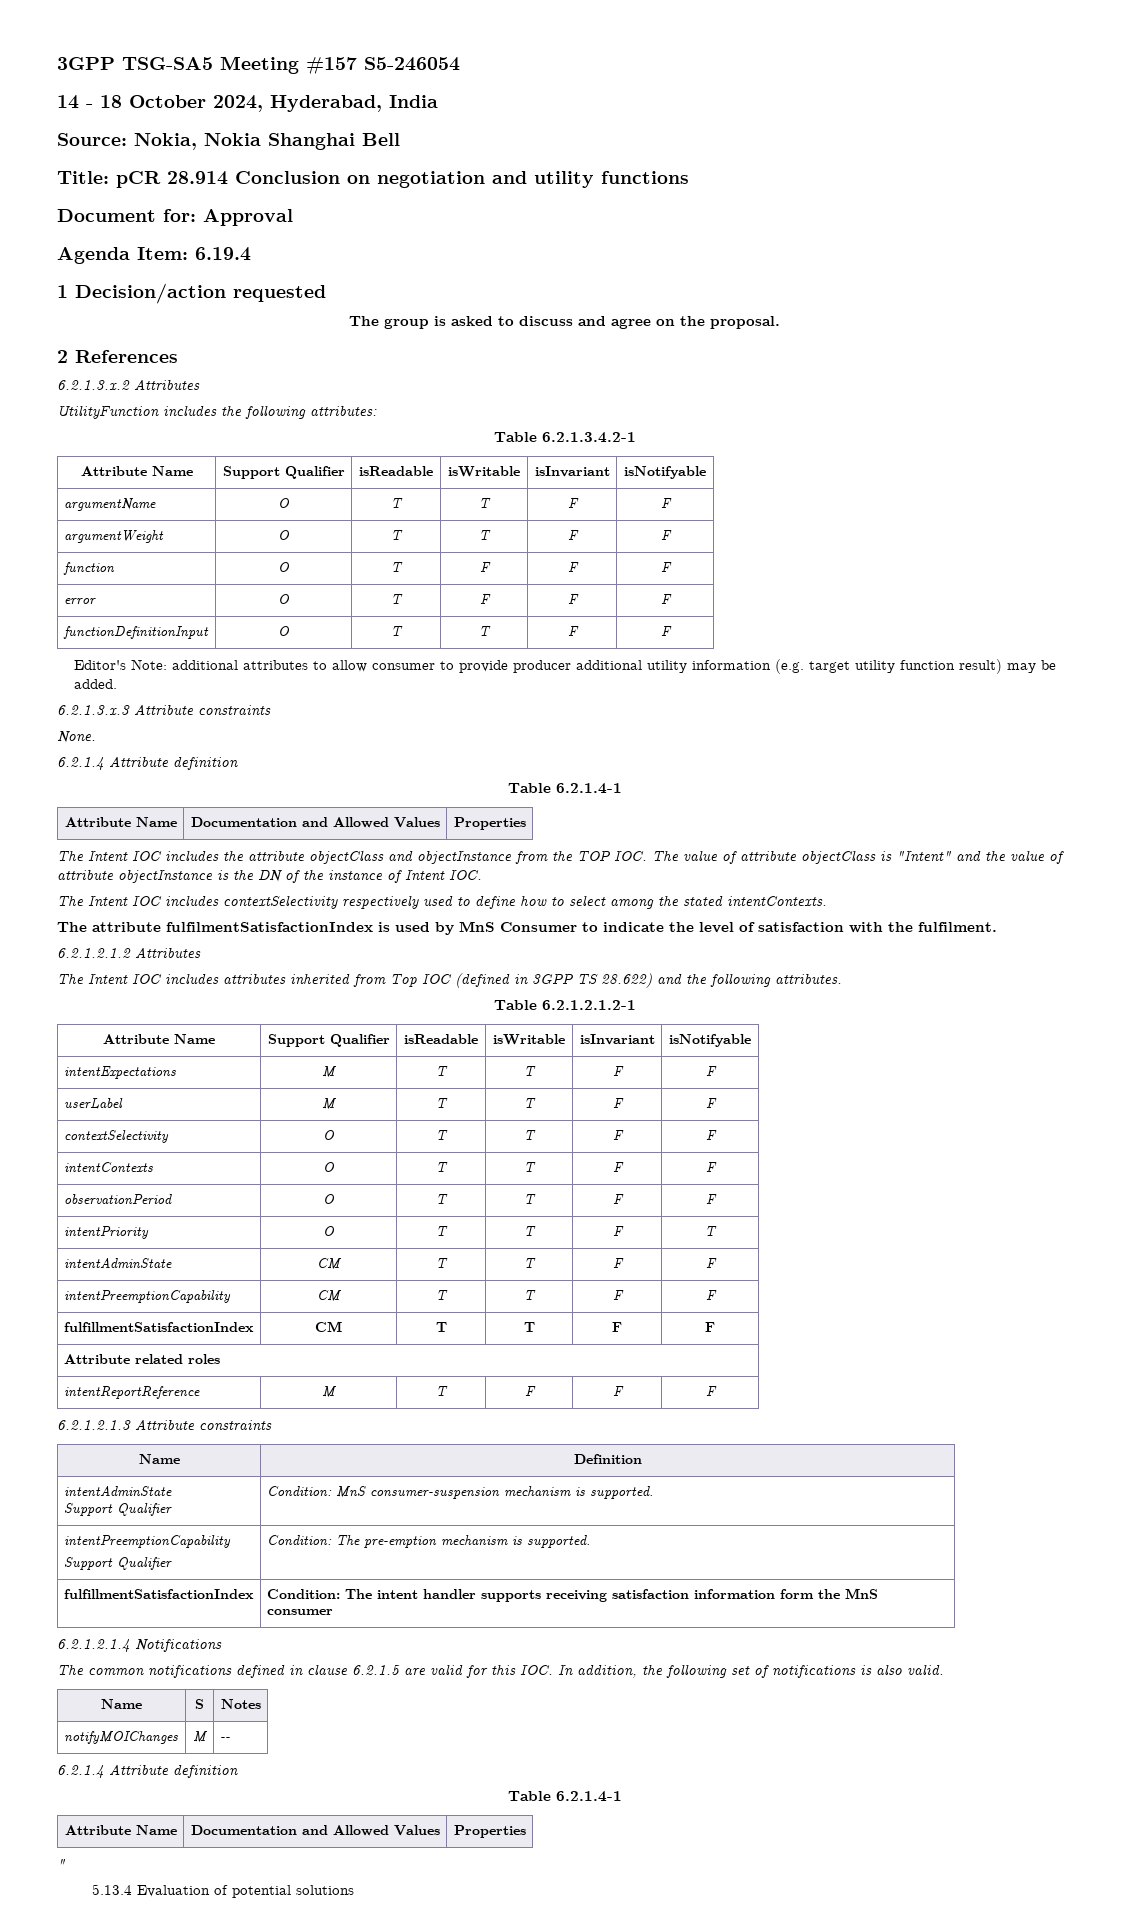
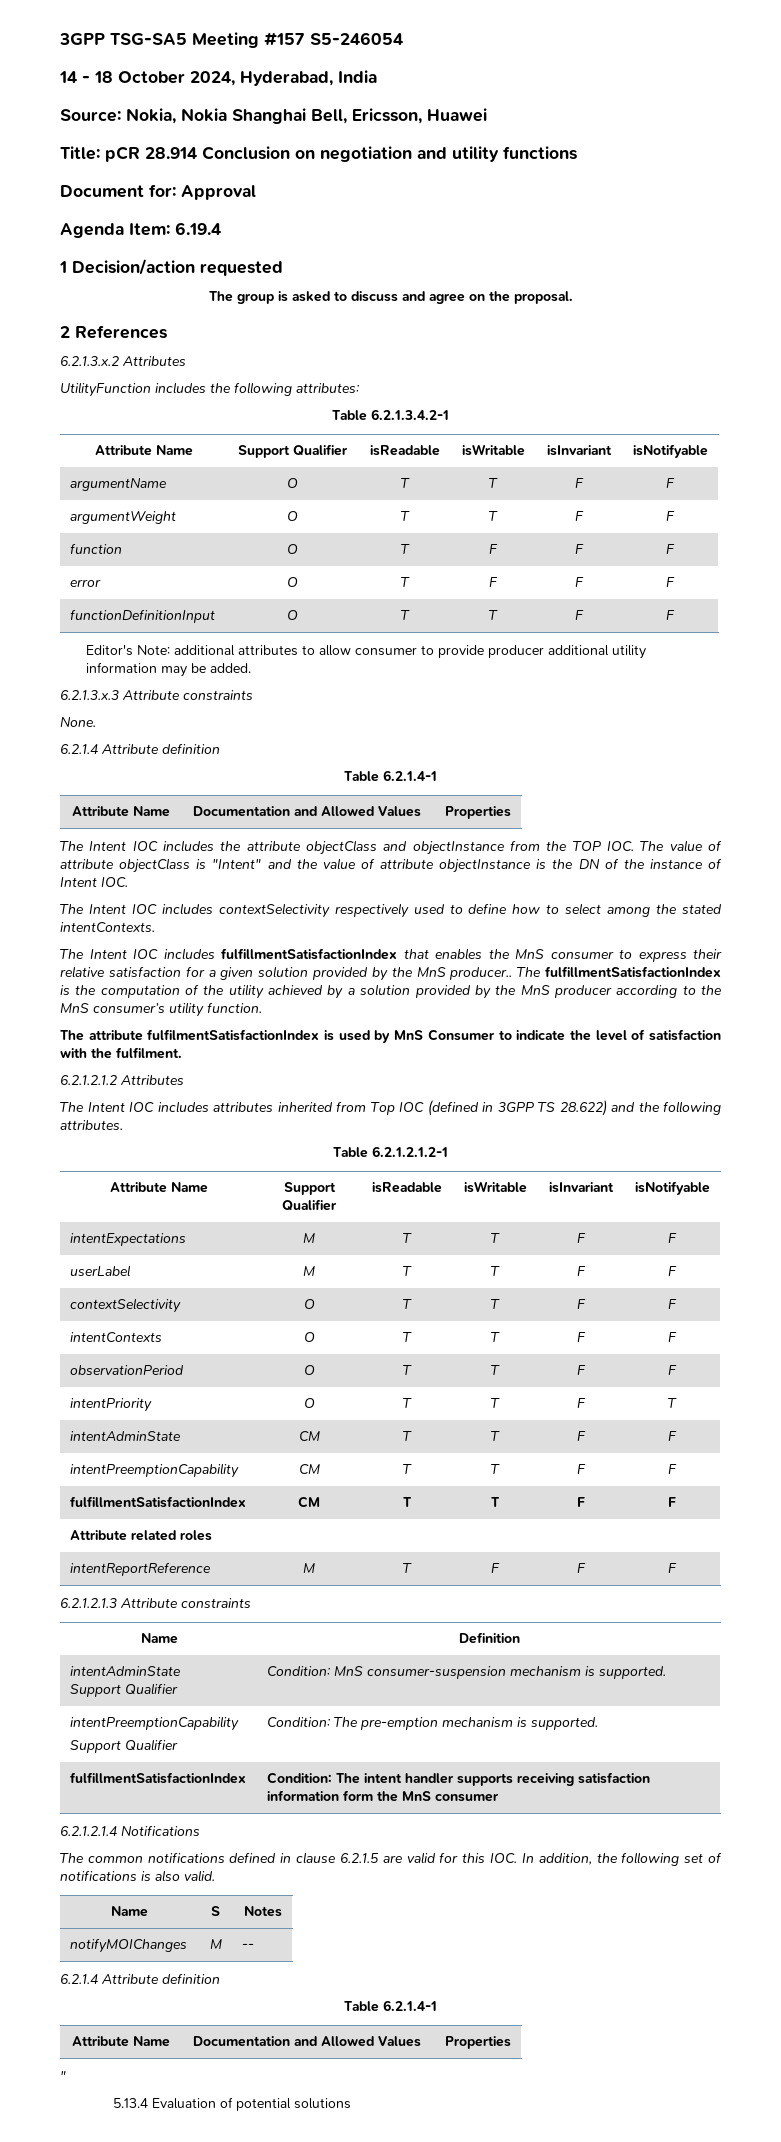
- Source: Nokia, Nokia Shanghai Bell
+ Source: Nokia, Nokia Shanghai Bell, Ericsson, Huawei
- Editor's Note: additional attributes to allow consumer to provide producer additional utility information (e.g. target utility function result) may be added.
+ Editor's Note: additional attributes to allow consumer to provide producer additional utility information may be added.
+ The Intent IOC includes fulfillmentSatisfactionIndex that enables the MnS consumer to express their relative satisfaction for a given solution provided by the MnS producer.. The fulfillmentSatisfactionIndex is the computation of the utility achieved by a solution provided by the MnS producer according to the MnS consumer’s utility function.

